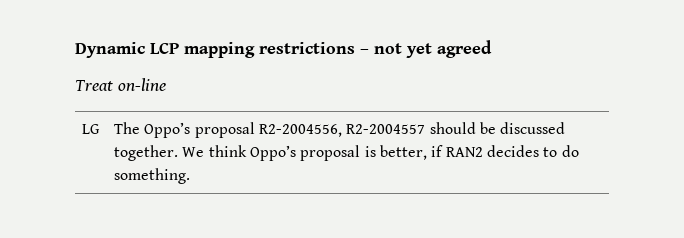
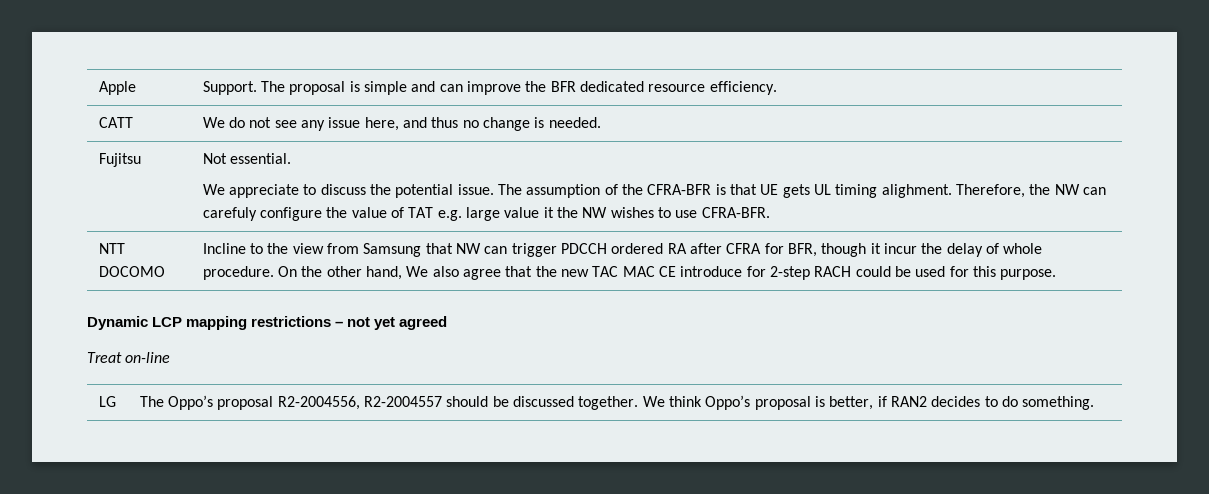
+ Apple | Support. The proposal is simple and can improve the BFR dedicated resource efficiency.
+ CATT | We do not see any issue here, and thus no change is needed.
+ Fujitsu | Not essential.
+ We appreciate to discuss the potential issue. The assumption of the CFRA-BFR is that UE gets UL timing alighment. Therefore, the NW can carefuly configure the value of TAT e.g. large value it the NW wishes to use CFRA-BFR.
+ NTT DOCOMO | Incline to the view from Samsung that NW can trigger PDCCH ordered RA after CFRA for BFR, though it incur the delay of whole procedure. On the other hand, We also agree that the new TAC MAC CE introduce for 2-step RACH could be used for this purpose.

